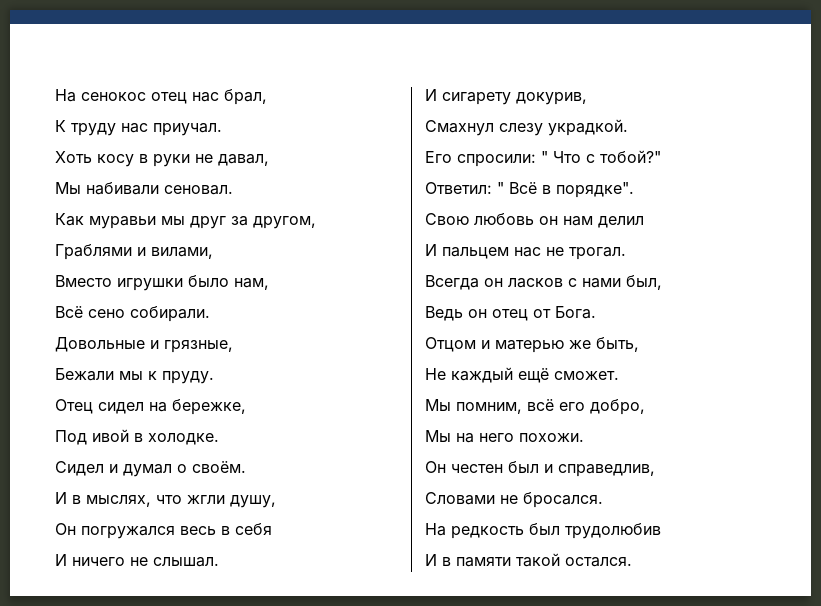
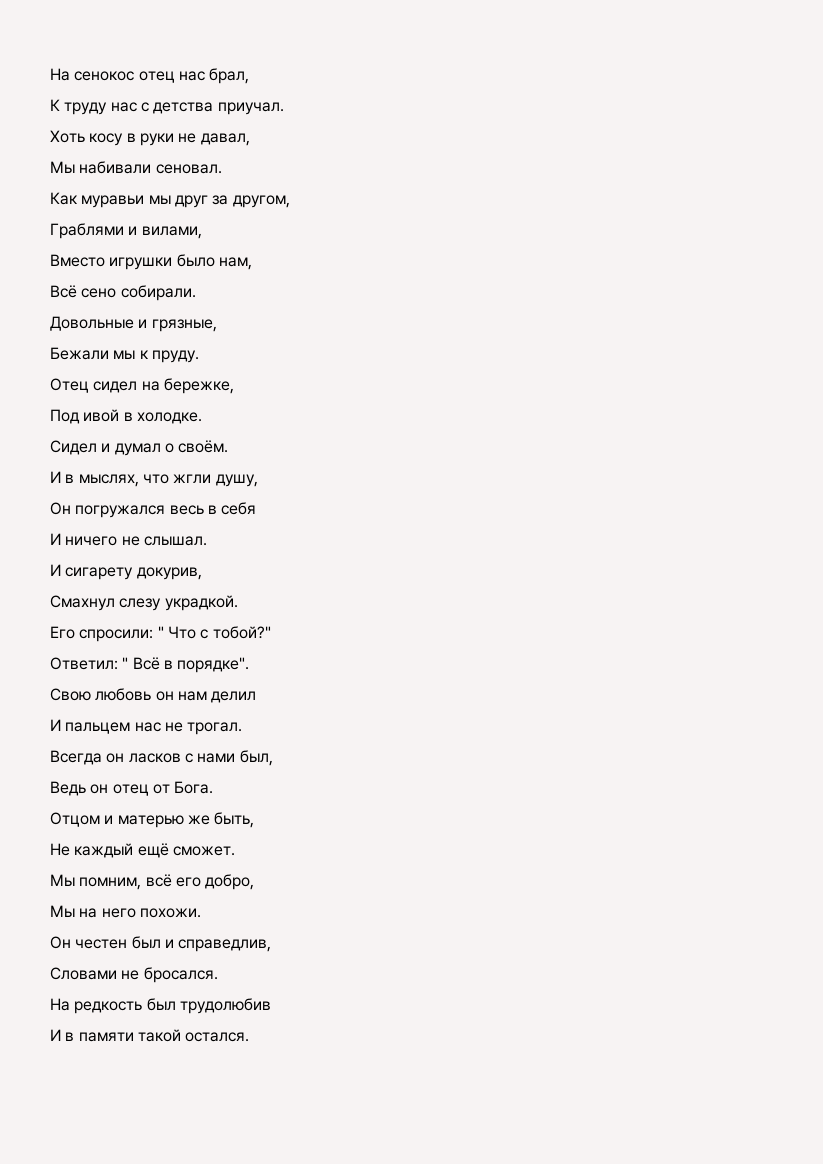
- К труду нас приучал.
+ К труду нас с детства приучал.

